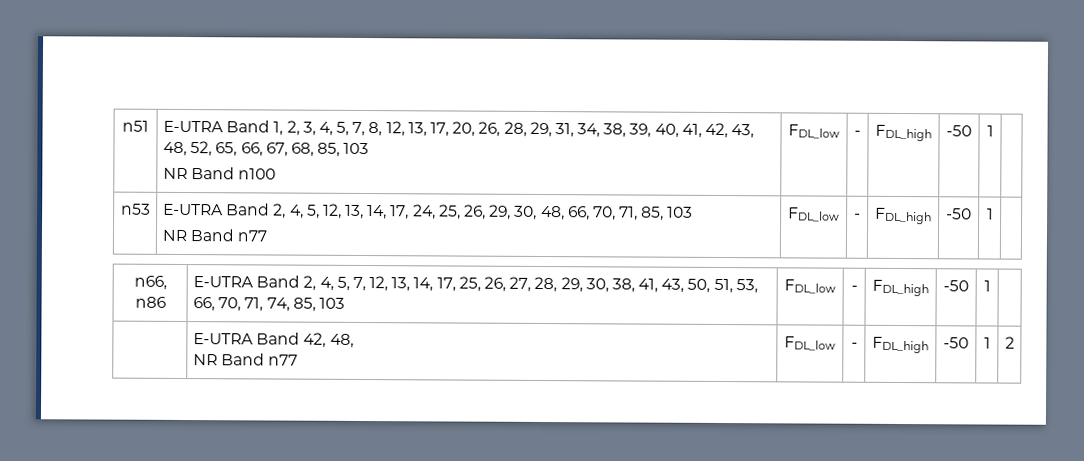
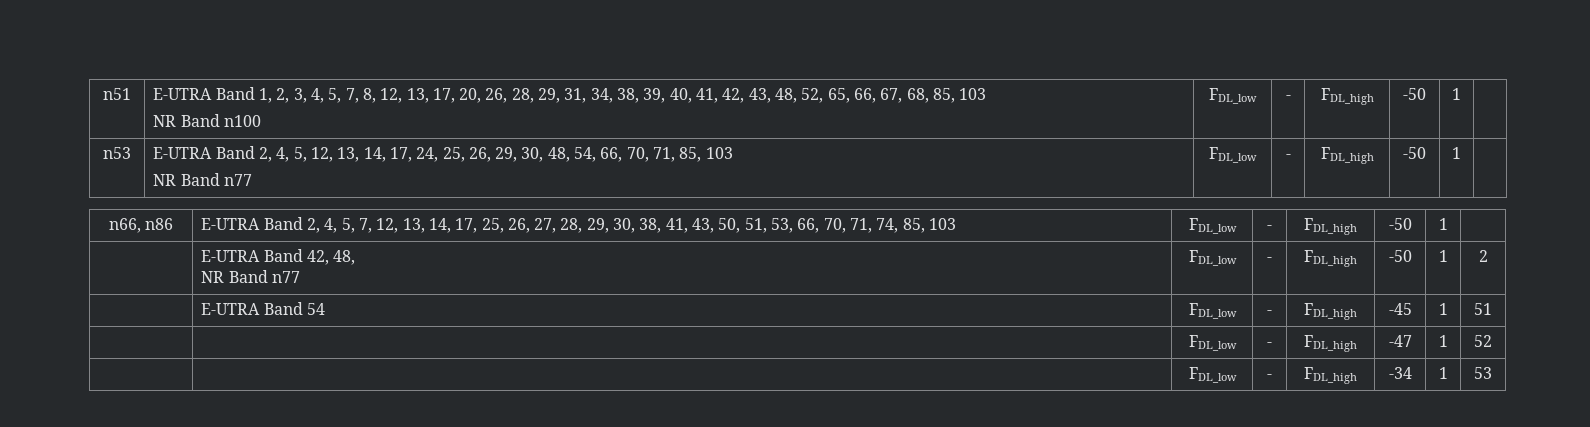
- n53 | E-UTRA Band 2, 4, 5, 12, 13, 14, 17, 24, 25, 26, 29, 30, 48, 66, 70, 71, 85, 103
+ n53 | E-UTRA Band 2, 4, 5, 12, 13, 14, 17, 24, 25, 26, 29, 30, 48, 54, 66, 70, 71, 85, 103
+ | E-UTRA Band 54 | FDL_low | - | FDL_high | -45 | 1 | 51
+ | | FDL_low | - | FDL_high | -47 | 1 | 52
+ | | FDL_low | - | FDL_high | -34 | 1 | 53

